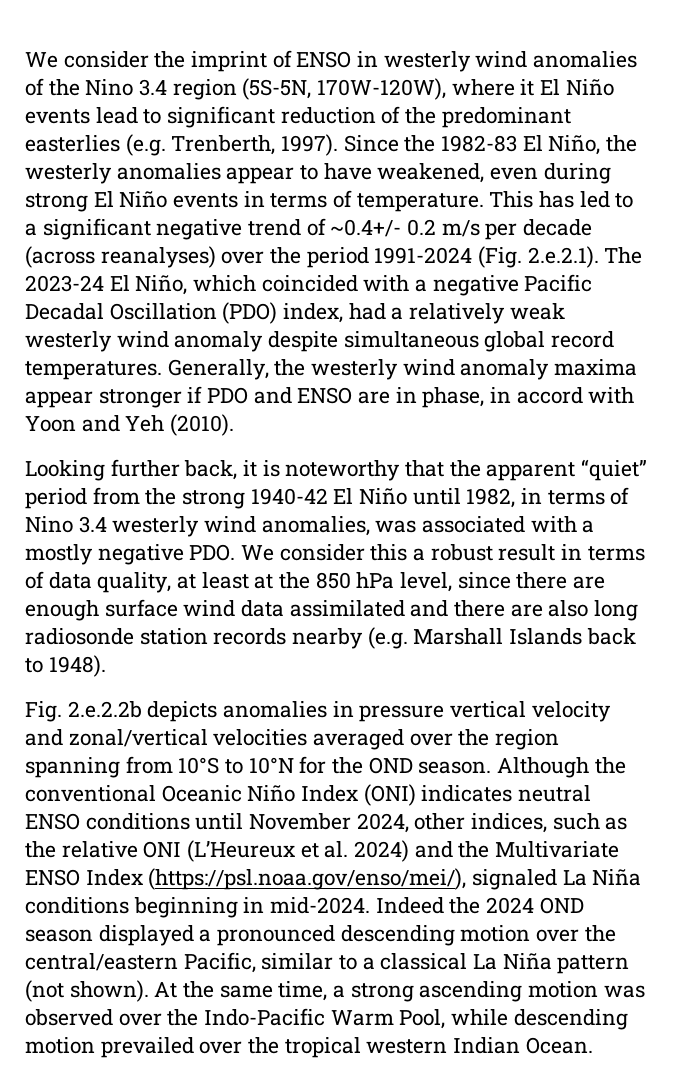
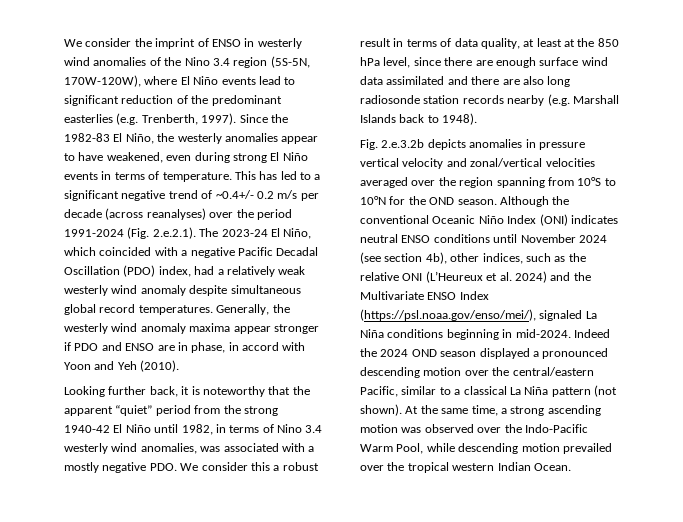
- We consider the imprint of ENSO in westerly wind anomalies of the Nino 3.4 region (5S-5N, 170W-120W), where it El Niño events lead to significant reduction of the predominant easterlies (e.g. Trenberth, 1997).
+ We consider the imprint of ENSO in westerly wind anomalies of the Nino 3.4 region (5S-5N, 170W-120W), where El Niño events lead to significant reduction of the predominant easterlies (e.g. Trenberth, 1997).
- Fig. 2.e.2.2b depicts anomalies in pressure vertical velocity and zonal/vertical velocities averaged over the region spanning from 10°S to 10°N for the OND season.
+ Fig. 2.e.3.2b depicts anomalies in pressure vertical velocity and zonal/vertical velocities averaged over the region spanning from 10°S to 10°N for the OND season.
- Although the conventional Oceanic Niño Index (ONI) indicates neutral ENSO conditions until November 2024, other indices, such as the relative ONI (L’Heureux et al. 2024) and the Multivariate ENSO Index (https://psl.noaa.gov/enso/mei/), signaled La Niña conditions beginning in mid-2024.
+ Although the conventional Oceanic Niño Index (ONI) indicates neutral ENSO conditions until November 2024 (see section 4b), other indices, such as the relative ONI (L’Heureux et al. 2024) and the Multivariate ENSO Index (https://psl.noaa.gov/enso/mei/), signaled La Niña conditions beginning in mid-2024.

